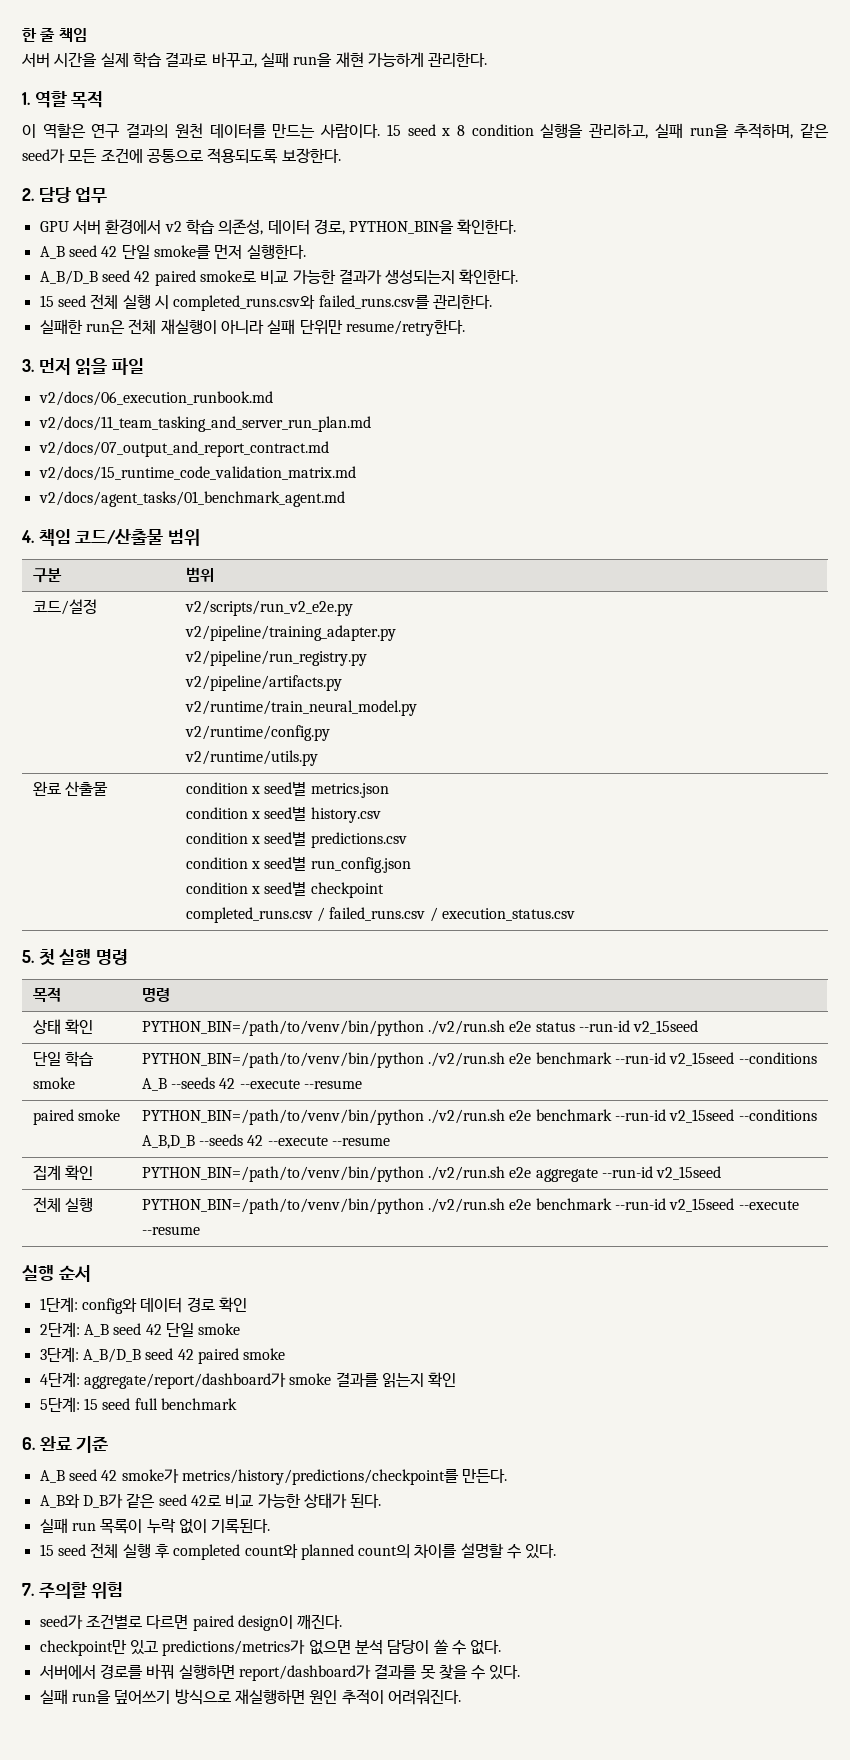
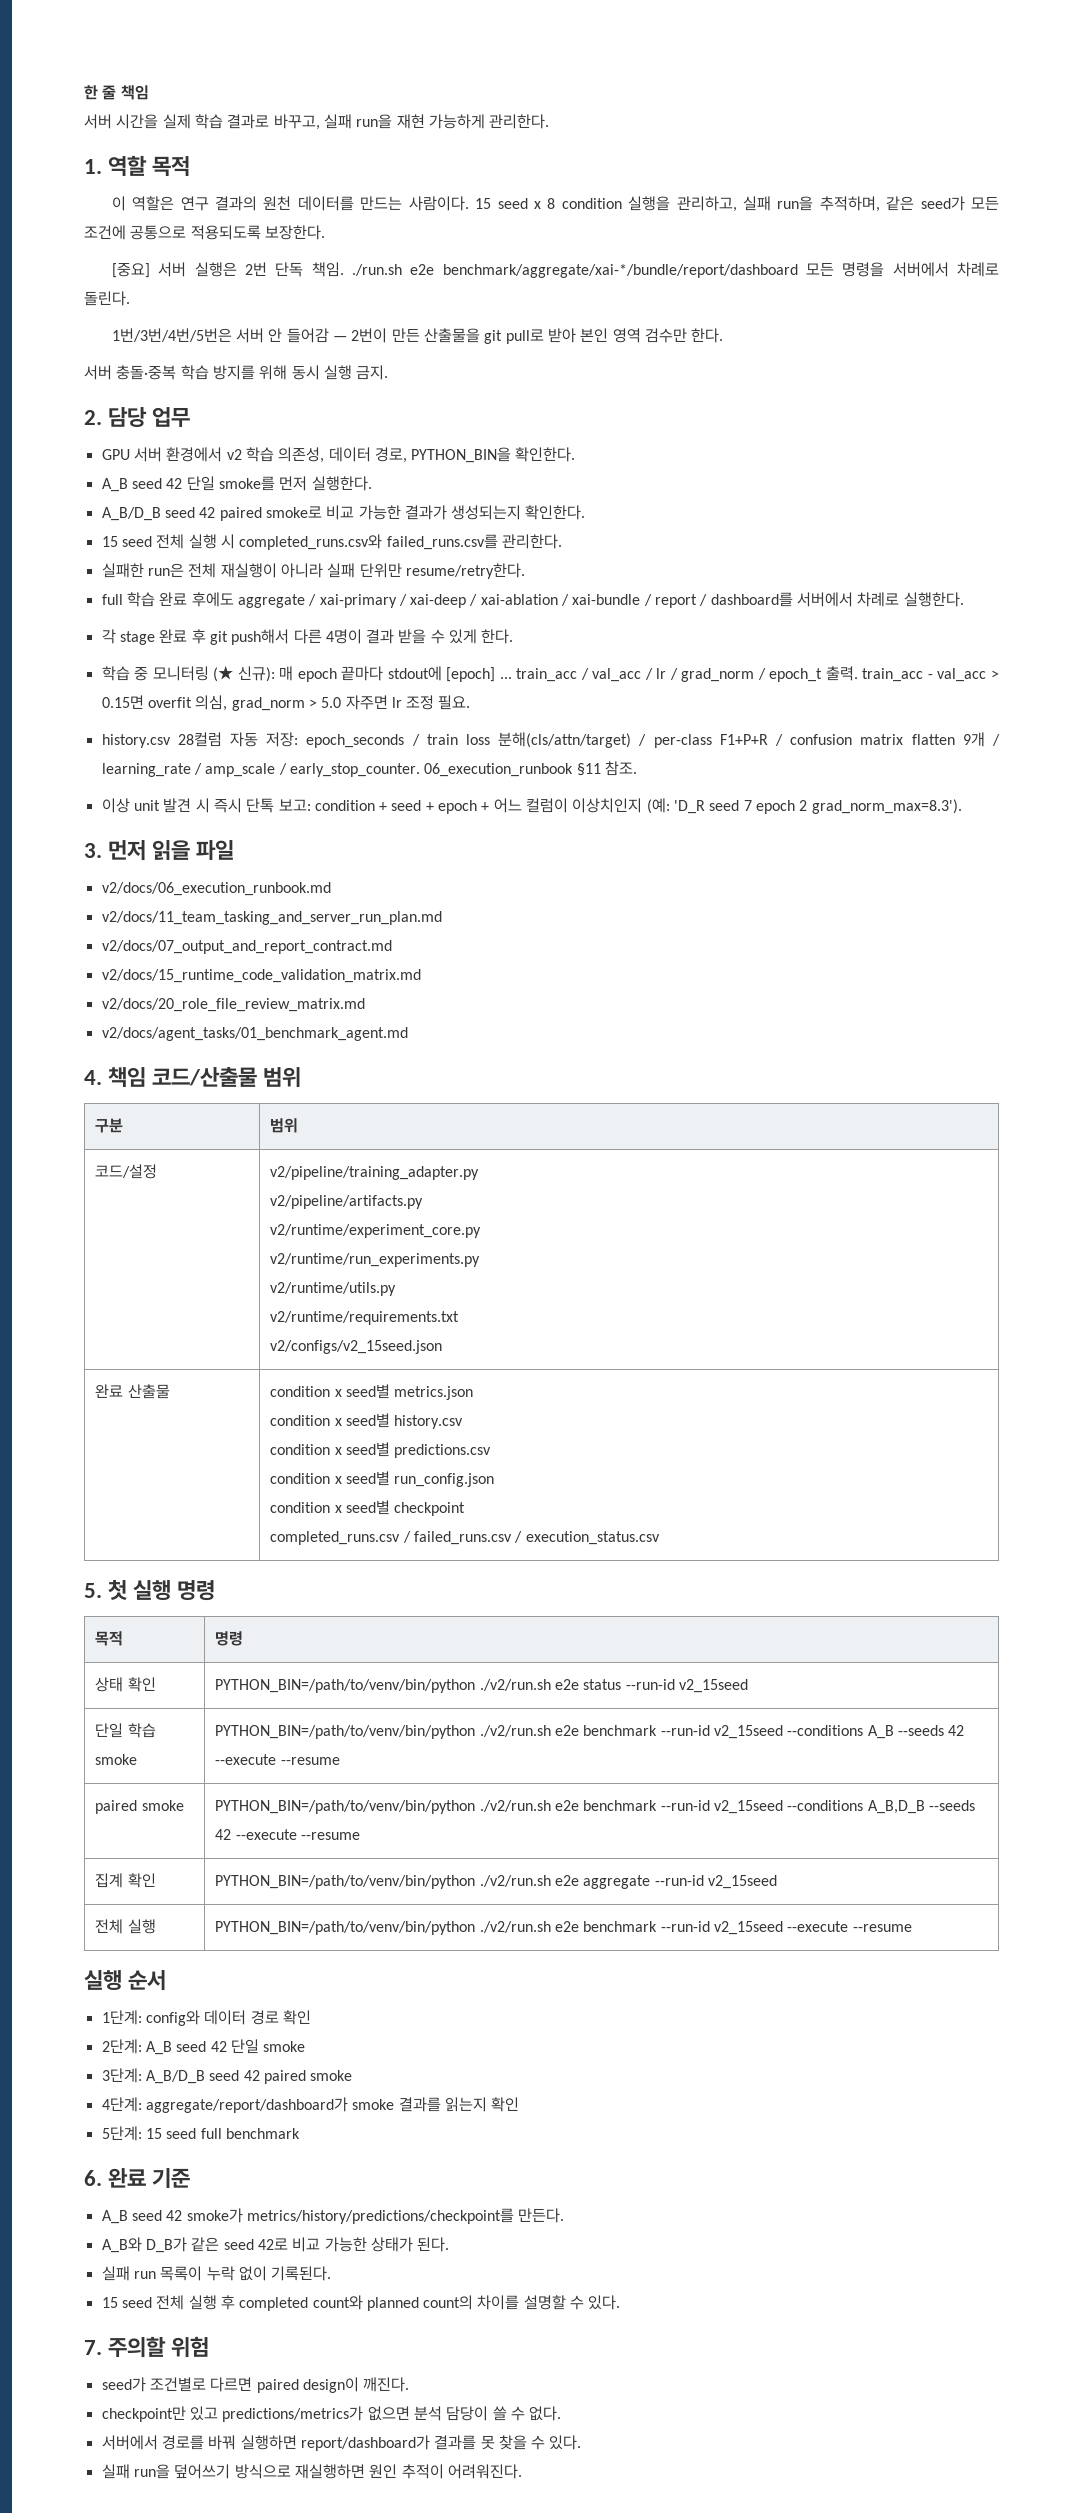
+ [중요] 서버 실행은 2번 단독 책임. ./run.sh e2e benchmark/aggregate/xai-*/bundle/report/dashboard 모든 명령을 서버에서 차례로 돌린다.
+ 1번/3번/4번/5번은 서버 안 들어감 — 2번이 만든 산출물을 git pull로 받아 본인 영역 검수만 한다.
+ 서버 충돌·중복 학습 방지를 위해 동시 실행 금지.
+ full 학습 완료 후에도 aggregate / xai-primary / xai-deep / xai-ablation / xai-bundle / report / dashboard를 서버에서 차례로 실행한다.
+ 각 stage 완료 후 git push해서 다른 4명이 결과 받을 수 있게 한다.
+ 학습 중 모니터링 (★ 신규): 매 epoch 끝마다 stdout에 [epoch] ... train_acc / val_acc / lr / grad_norm / epoch_t 출력. train_acc - val_acc > 0.15면 overfit 의심, grad_norm > 5.0 자주면 lr 조정 필요.
+ history.csv 28컬럼 자동 저장: epoch_seconds / train loss 분해(cls/attn/target) / per-class F1+P+R / confusion matrix flatten 9개 / learning_rate / amp_scale / early_stop_counter. 06_execution_runbook §11 참조.
+ 이상 unit 발견 시 즉시 단톡 보고: condition + seed + epoch + 어느 컬럼이 이상치인지 (예: 'D_R seed 7 epoch 2 grad_norm_max=8.3').
+ v2/docs/20_role_file_review_matrix.md
- 코드/설정 | v2/scripts/run_v2_e2e.py
- v2/pipeline/training_adapter.py
- v2/pipeline/run_registry.py
+ 코드/설정 | v2/pipeline/training_adapter.py
  v2/pipeline/artifacts.py
- v2/runtime/train_neural_model.py
- v2/runtime/config.py
+ v2/runtime/experiment_core.py
+ v2/runtime/run_experiments.py
  v2/runtime/utils.py
+ v2/runtime/requirements.txt
+ v2/configs/v2_15seed.json

